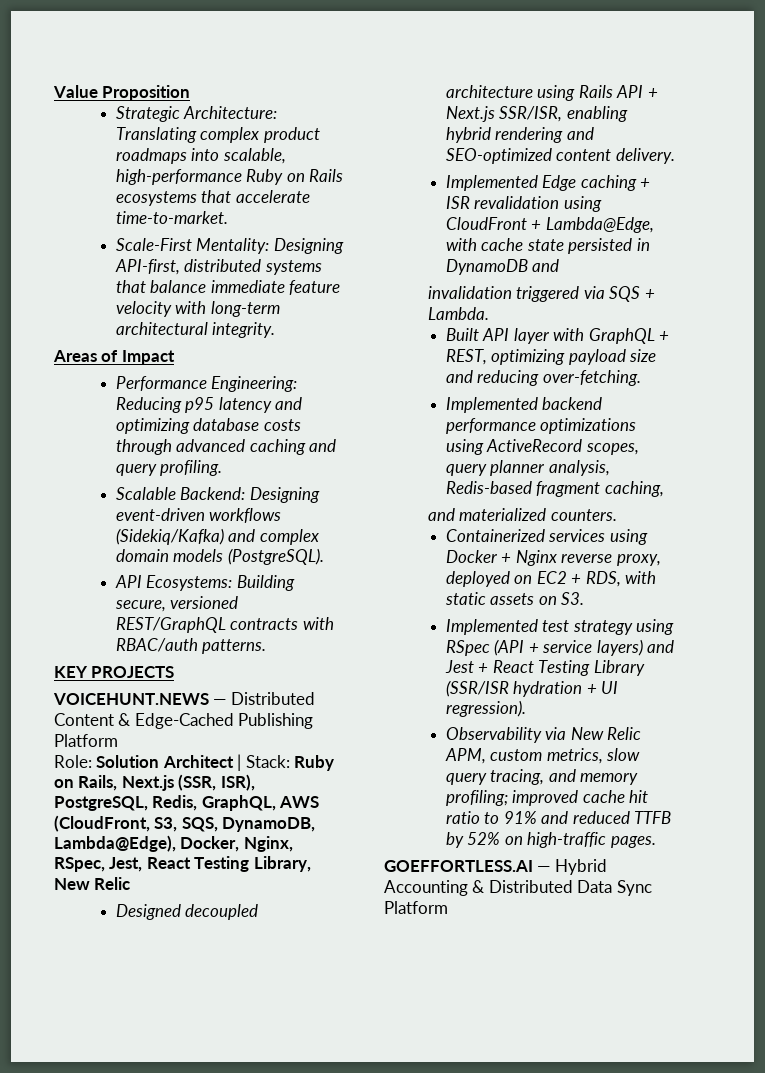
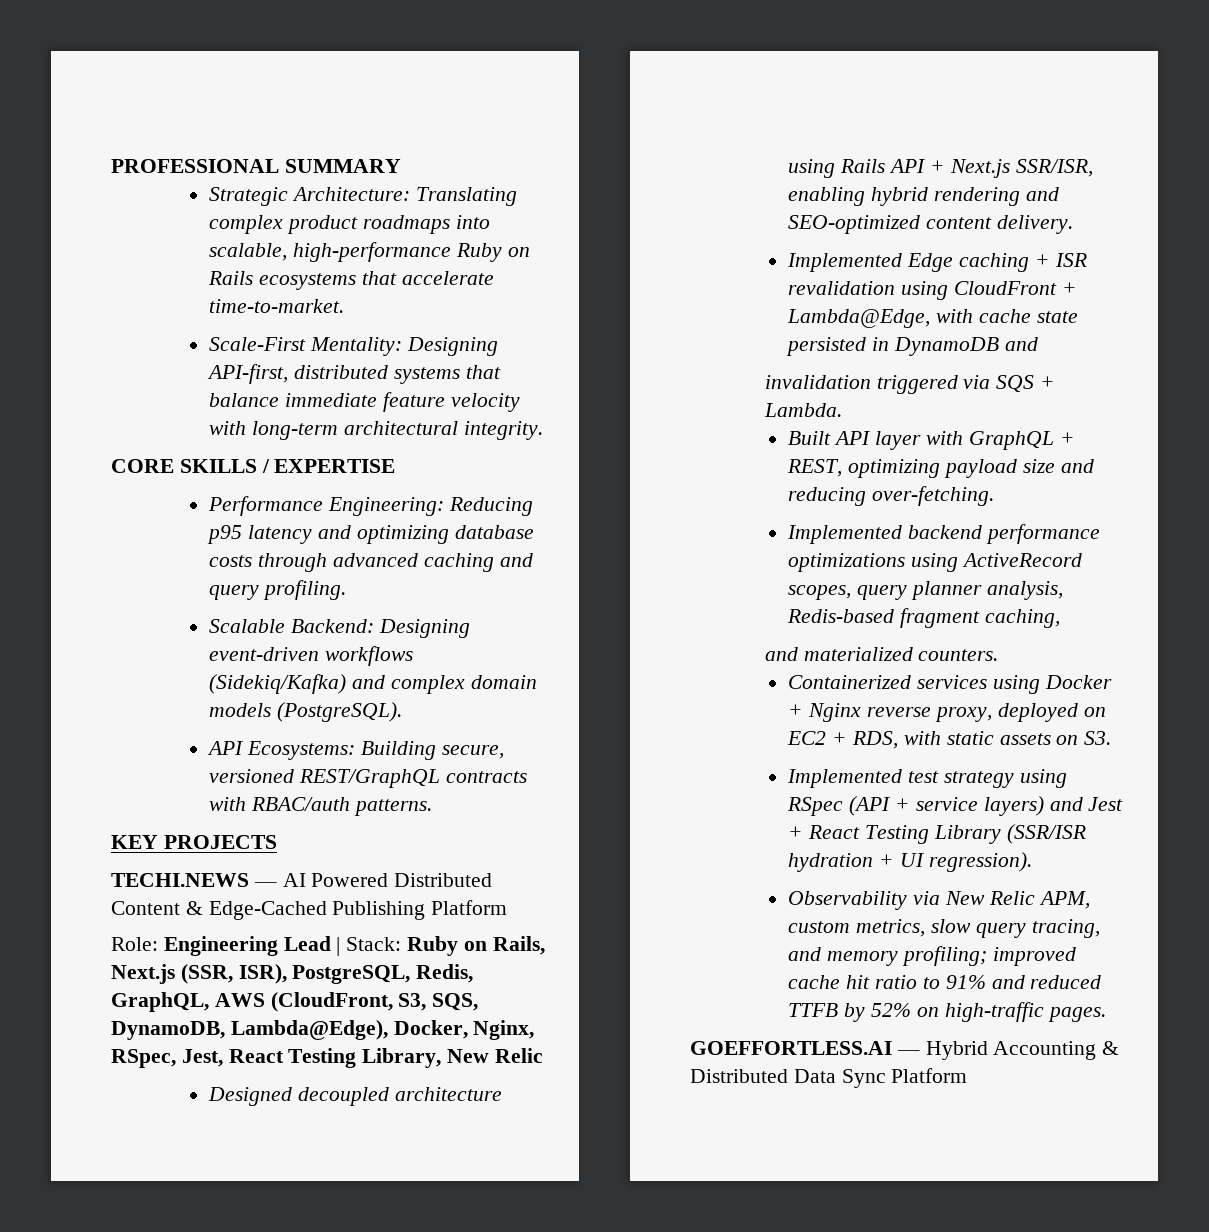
- Value Proposition
+ PROFESSIONAL SUMMARY
- Areas of Impact
+ CORE SKILLS / EXPERTISE
- VOICEHUNT.NEWS — Distributed Content & Edge-Cached Publishing Platform
+ TECHI.NEWS — AI Powered Distributed Content & Edge-Cached Publishing Platform
- Role: Solution Architect | Stack: Ruby on Rails, Next.js (SSR, ISR), PostgreSQL, Redis, GraphQL, AWS (CloudFront, S3, SQS, DynamoDB, Lambda@Edge), Docker, Nginx, RSpec, Jest, React Testing Library, New Relic
+ Role: Engineering Lead | Stack: Ruby on Rails, Next.js (SSR, ISR), PostgreSQL, Redis, GraphQL, AWS (CloudFront, S3, SQS, DynamoDB, Lambda@Edge), Docker, Nginx, RSpec, Jest, React Testing Library, New Relic

